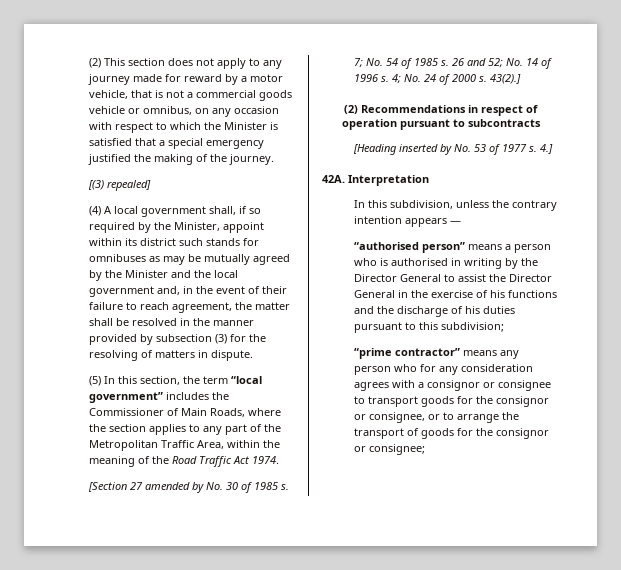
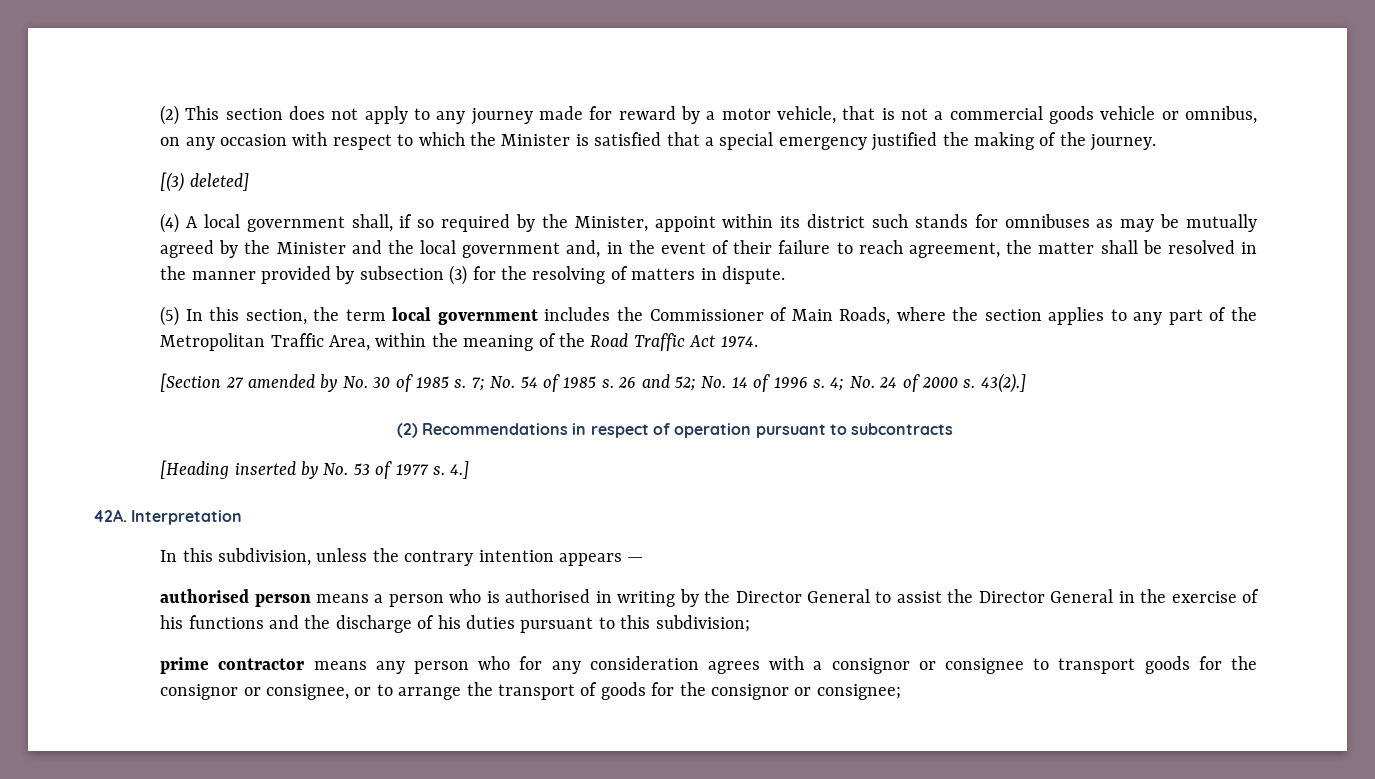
- [(3) repealed]
+ [(3) deleted]
- (5) In this section, the term “local government” includes the Commissioner of Main Roads, where the section applies to any part of the Metropolitan Traffic Area, within the meaning of the Road Traffic Act 1974.
+ (5) In this section, the term local government includes the Commissioner of Main Roads, where the section applies to any part of the Metropolitan Traffic Area, within the meaning of the Road Traffic Act 1974.
- “authorised person” means a person who is authorised in writing by the Director General to assist the Director General in the exercise of his functions and the discharge of his duties pursuant to this subdivision;
+ authorised person means a person who is authorised in writing by the Director General to assist the Director General in the exercise of his functions and the discharge of his duties pursuant to this subdivision;
- “prime contractor” means any person who for any consideration agrees with a consignor or consignee to transport goods for the consignor or consignee, or to arrange the transport of goods for the consignor or consignee;
+ prime contractor means any person who for any consideration agrees with a consignor or consignee to transport goods for the consignor or consignee, or to arrange the transport of goods for the consignor or consignee;

